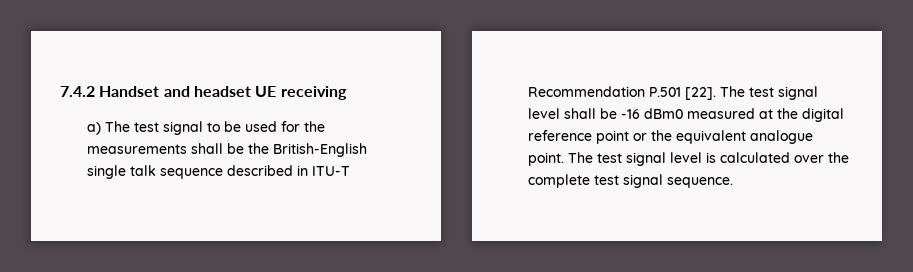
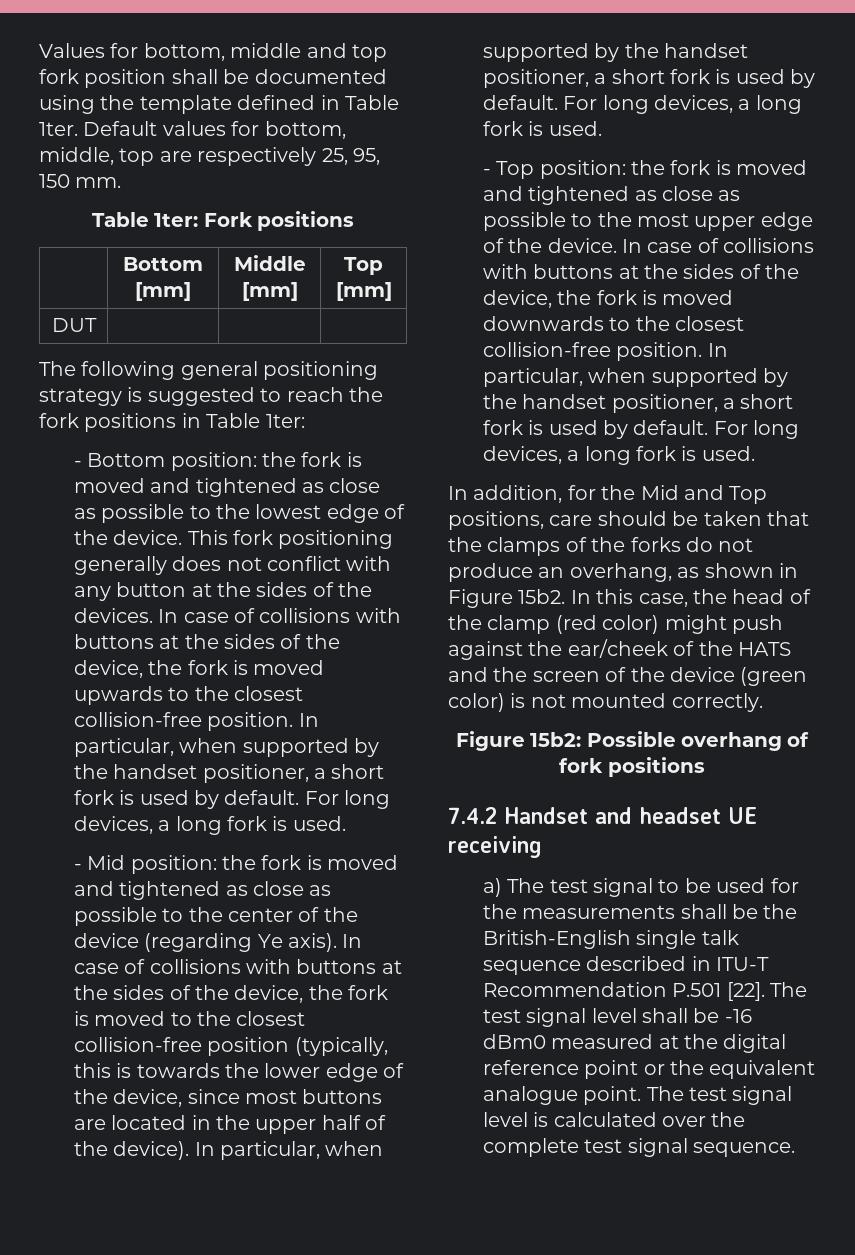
+ Values for bottom, middle and top fork position shall be documented using the template defined in Table 1ter. Default values for bottom, middle, top are respectively 25, 95, 150 mm.
+ Table 1ter: Fork positions
+ | Bottom [mm] | Middle [mm] | Top [mm]
+ DUT | | |
+ The following general positioning strategy is suggested to reach the fork positions in Table 1ter:
+ - Bottom position: the fork is moved and tightened as close as possible to the lowest edge of the device. This fork positioning generally does not conflict with any button at the sides of the devices. In case of collisions with buttons at the sides of the device, the fork is moved upwards to the closest collision-free position. In particular, when supported by the handset positioner, a short fork is used by default. For long devices, a long fork is used.
+ - Mid position: the fork is moved and tightened as close as possible to the center of the device (regarding Ye axis). In case of collisions with buttons at the sides of the device, the fork is moved to the closest collision-free position (typically, this is towards the lower edge of the device, since most buttons are located in the upper half of the device). In particular, when supported by the handset positioner, a short fork is used by default. For long devices, a long fork is used.
+ - Top position: the fork is moved and tightened as close as possible to the most upper edge of the device. In case of collisions with buttons at the sides of the device, the fork is moved downwards to the closest collision-free position. In particular, when supported by the handset positioner, a short fork is used by default. For long devices, a long fork is used.
+ In addition, for the Mid and Top positions, care should be taken that the clamps of the forks do not produce an overhang, as shown in Figure 15b2. In this case, the head of the clamp (red color) might push against the ear/cheek of the HATS and the screen of the device (green color) is not mounted correctly.
+ Figure 15b2: Possible overhang of fork positions

